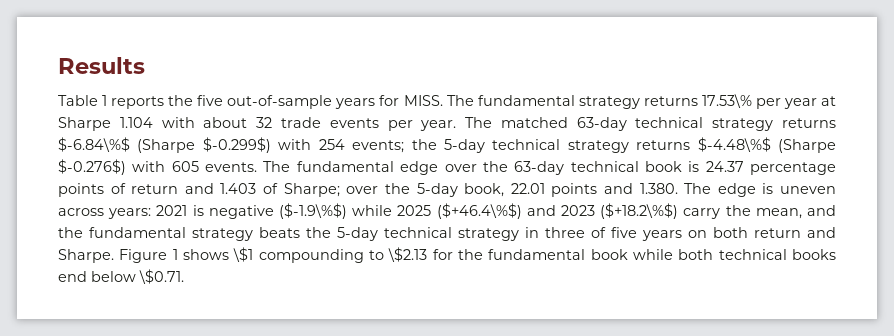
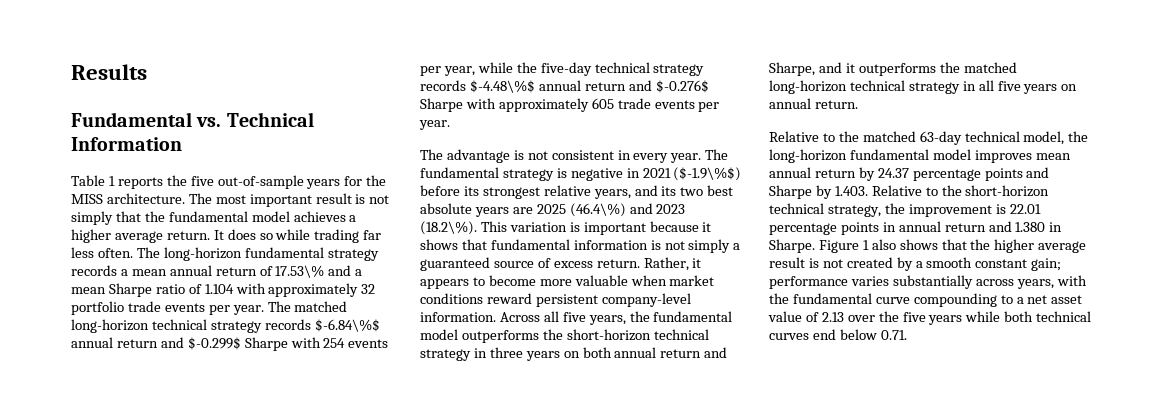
+ Fundamental vs. Technical Information
- Table 1 reports the five out-of-sample years for MISS. The fundamental strategy returns 17.53\% per year at Sharpe 1.104 with about 32 trade events per year.
+ Table 1 reports the five out-of-sample years for the MISS architecture. The most important result is not simply that the fundamental model achieves a higher average return. It does so while trading far less often. The long-horizon fundamental strategy records a mean annual return of 17.53\% and a mean Sharpe ratio of 1.104 with approximately 32 portfolio trade events per year.
- The matched 63-day technical strategy returns $-6.84\%$ (Sharpe $-0.299$) with 254 events; the 5-day technical strategy returns $-4.48\%$ (Sharpe $-0.276$) with 605 events. The fundamental edge over the 63-day technical book is 24.37 percentage points of return and 1.403 of Sharpe; over the 5-day book, 22.01 points and 1.380. The edge is uneven across years: 2021 is negative ($-1.9\%$) while 2025 ($+46.4\%$) and 2023 ($+18.2\%$) carry the mean, and the fundamental strategy beats the 5-day technical strategy in three of five years on both return and Sharpe. Figure 1 shows \$1 compounding to \$2.13 for the fundamental book while both technical books end below \$0.71.
+ The matched long-horizon technical strategy records $-6.84\%$ annual return and $-0.299$ Sharpe with 254 events per year, while the five-day technical strategy records $-4.48\%$ annual return and $-0.276$ Sharpe with approximately 605 trade events per year.
+ The advantage is not consistent in every year. The fundamental strategy is negative in 2021 ($-1.9\%$) before its strongest relative years, and its two best absolute years are 2025 (46.4\%) and 2023 (18.2\%). This variation is important because it shows that fundamental information is not simply a guaranteed source of excess return. Rather, it appears to become more valuable when market conditions reward persistent company-level information. Across all five years, the fundamental model outperforms the short-horizon technical strategy in three years on both annual return and Sharpe, and it outperforms the matched long-horizon technical strategy in all five years on annual return.
+ Relative to the matched 63-day technical model, the long-horizon fundamental model improves mean annual return by 24.37 percentage points and Sharpe by 1.403. Relative to the short-horizon technical strategy, the improvement is 22.01 percentage points in annual return and 1.380 in Sharpe. Figure 1 also shows that the higher average result is not created by a smooth constant gain; performance varies substantially across years, with the fundamental curve compounding to a net asset value of 2.13 over the five years while both technical curves end below 0.71.

